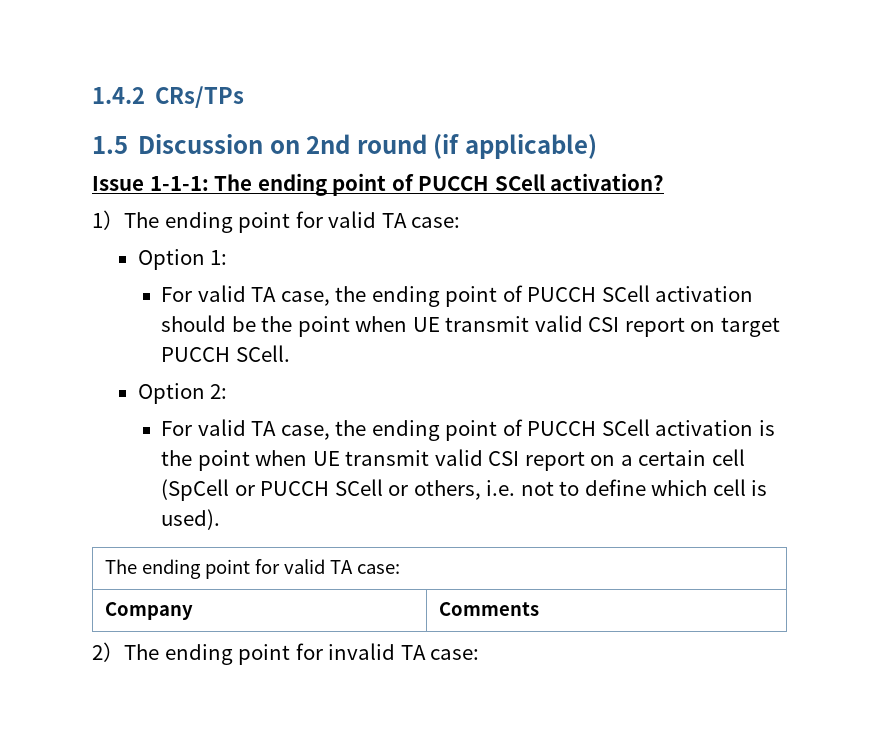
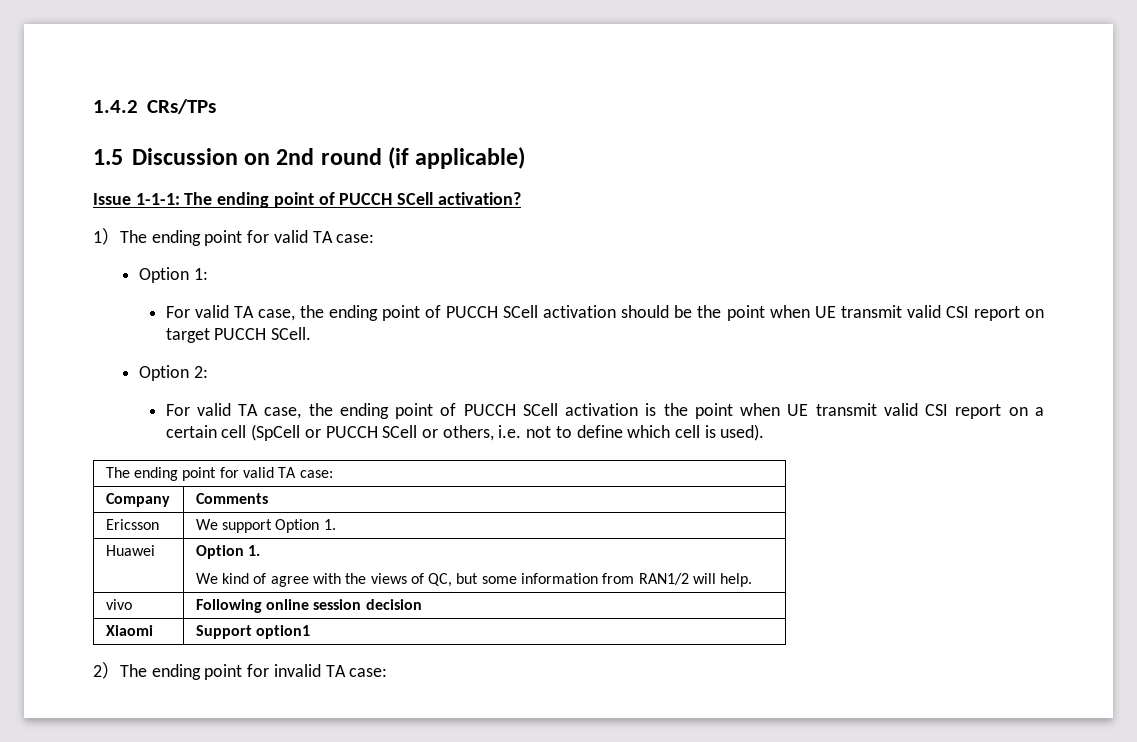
+ Ericsson | We support Option 1.
+ Huawei | Option 1.
+ We kind of agree with the views of QC, but some information from RAN1/2 will help.
+ vivo | Following online session decision
+ Xiaomi | Support option1

